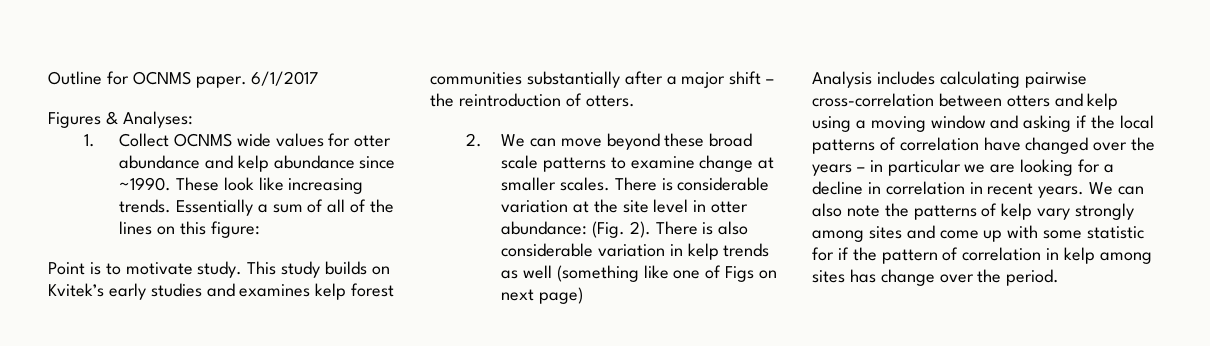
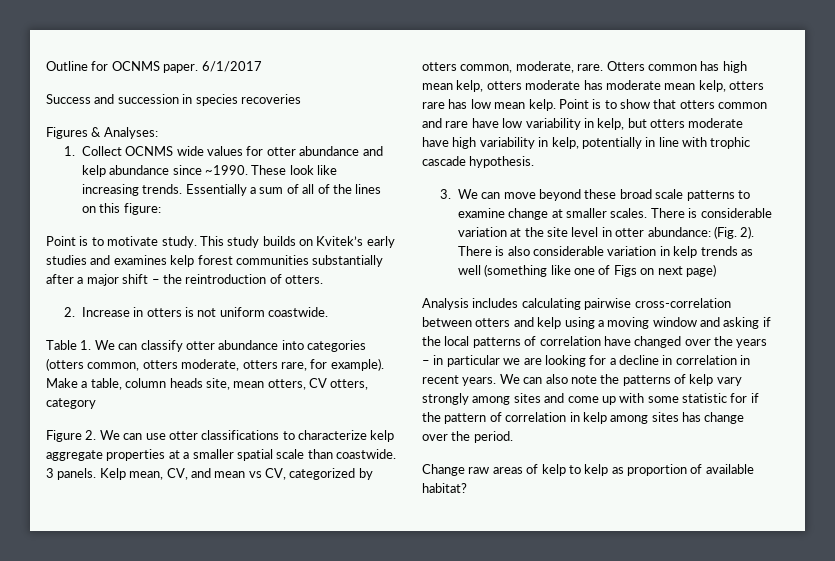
+ Success and succession in species recoveries
- 2. We can move beyond these broad scale patterns to examine change at smaller scales.
+ 2. Increase in otters is not uniform coastwide.
+ Table 1. We can classify otter abundance into categories (otters common, otters moderate, otters rare, for example). Make a table, column heads site, mean otters, CV otters, category
+ Figure 2. We can use otter classifications to characterize kelp aggregate properties at a smaller spatial scale than coastwide. 3 panels. Kelp mean, CV, and mean vs CV, categorized by otters common, moderate, rare. Otters common has high mean kelp, otters moderate has moderate mean kelp, otters rare has low mean kelp. Point is to show that otters common and rare have low variability in kelp, but otters moderate have high variability in kelp, potentially in line with trophic cascade hypothesis.
+ 3. We can move beyond these broad scale patterns to examine change at smaller scales.
+ Change raw areas of kelp to kelp as proportion of available habitat?

